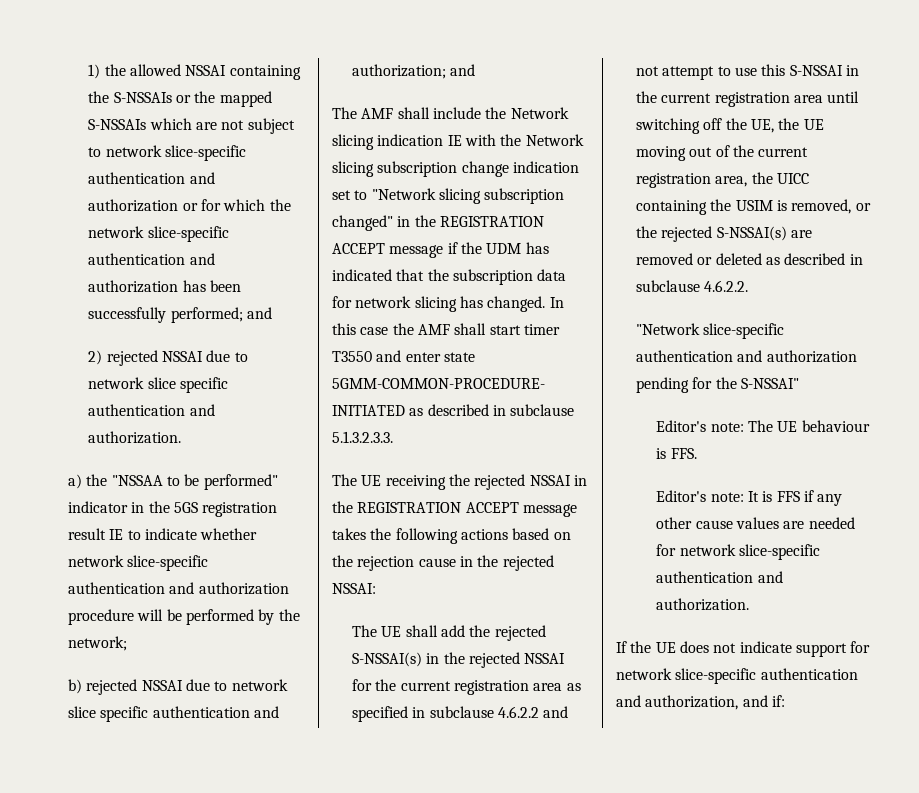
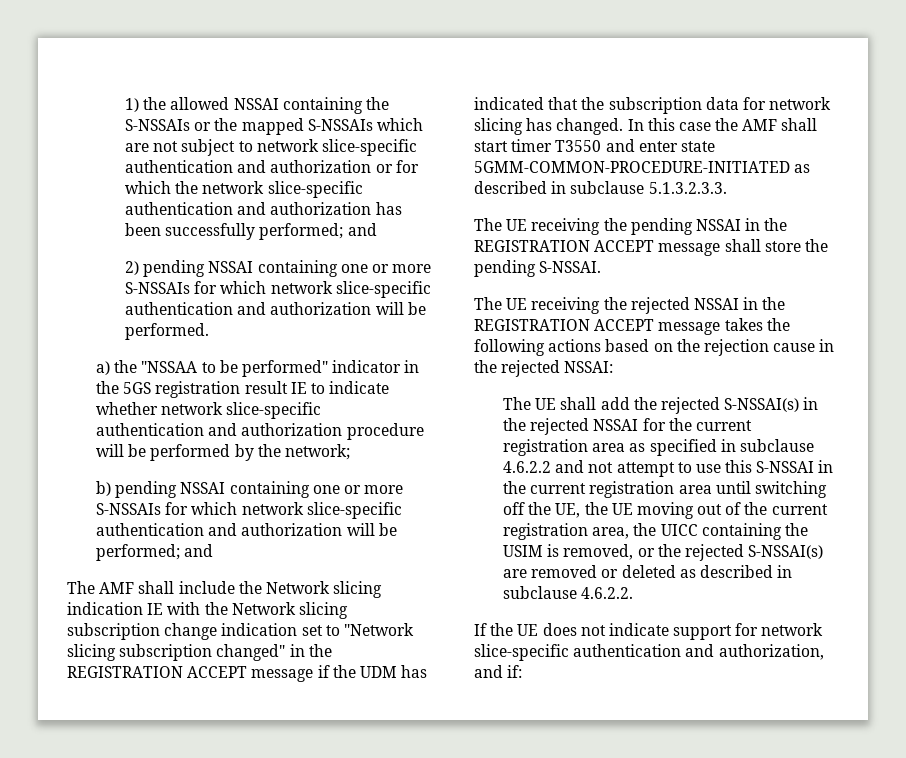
- 2) rejected NSSAI due to network slice specific authentication and authorization.
+ 2) pending NSSAI containing one or more S-NSSAIs for which network slice-specific authentication and authorization will be performed.
- b) rejected NSSAI due to network slice specific authentication and authorization; and
+ b) pending NSSAI containing one or more S-NSSAIs for which network slice-specific authentication and authorization will be performed; and
+ The UE receiving the pending NSSAI in the REGISTRATION ACCEPT message shall store the pending S-NSSAI.
- "Network slice-specific authentication and authorization pending for the S-NSSAI"
- Editor's note: The UE behaviour is FFS.
- Editor's note: It is FFS if any other cause values are needed for network slice-specific authentication and authorization.

